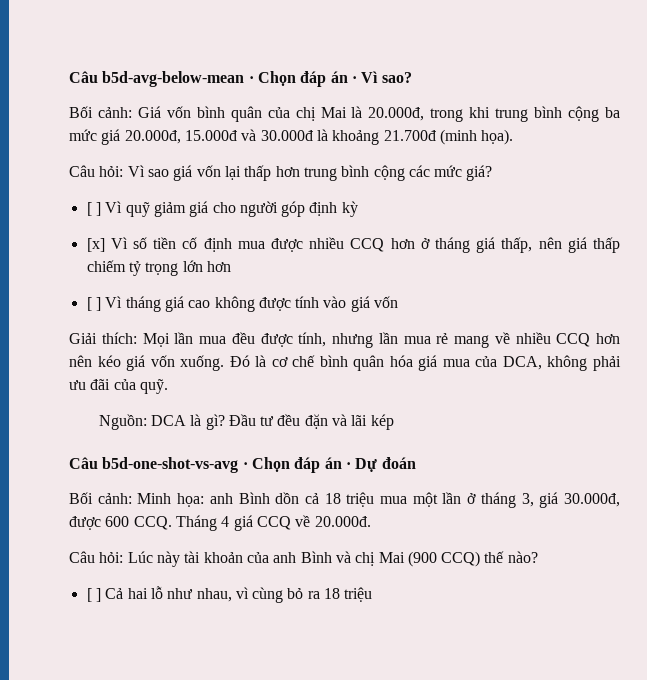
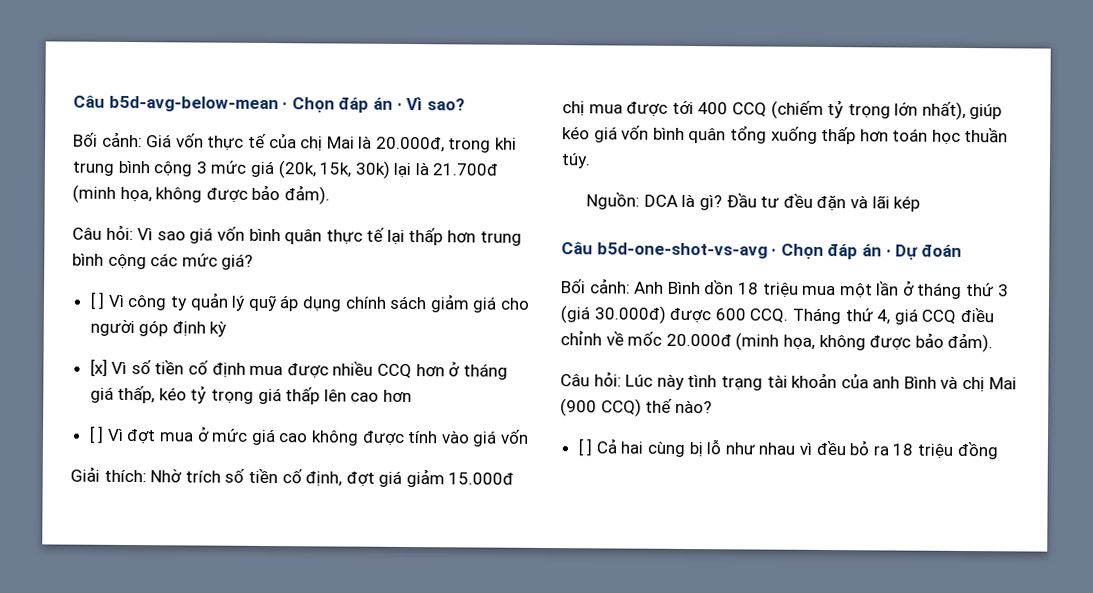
- Bối cảnh: Giá vốn bình quân của chị Mai là 20.000đ, trong khi trung bình cộng ba mức giá 20.000đ, 15.000đ và 30.000đ là khoảng 21.700đ (minh họa).
+ Bối cảnh: Giá vốn thực tế của chị Mai là 20.000đ, trong khi trung bình cộng 3 mức giá (20k, 15k, 30k) lại là 21.700đ (minh họa, không được bảo đảm).
- Câu hỏi: Vì sao giá vốn lại thấp hơn trung bình cộng các mức giá?
+ Câu hỏi: Vì sao giá vốn bình quân thực tế lại thấp hơn trung bình cộng các mức giá?
- [ ] Vì quỹ giảm giá cho người góp định kỳ
+ [ ] Vì công ty quản lý quỹ áp dụng chính sách giảm giá cho người góp định kỳ
- [x] Vì số tiền cố định mua được nhiều CCQ hơn ở tháng giá thấp, nên giá thấp chiếm tỷ trọng lớn hơn
+ [x] Vì số tiền cố định mua được nhiều CCQ hơn ở tháng giá thấp, kéo tỷ trọng giá thấp lên cao hơn
- [ ] Vì tháng giá cao không được tính vào giá vốn
+ [ ] Vì đợt mua ở mức giá cao không được tính vào giá vốn
- Giải thích: Mọi lần mua đều được tính, nhưng lần mua rẻ mang về nhiều CCQ hơn nên kéo giá vốn xuống. Đó là cơ chế bình quân hóa giá mua của DCA, không phải ưu đãi của quỹ.
+ Giải thích: Nhờ trích số tiền cố định, đợt giá giảm 15.000đ chị mua được tới 400 CCQ (chiếm tỷ trọng lớn nhất), giúp kéo giá vốn bình quân tổng xuống thấp hơn toán học thuần túy.
- Bối cảnh: Minh họa: anh Bình dồn cả 18 triệu mua một lần ở tháng 3, giá 30.000đ, được 600 CCQ. Tháng 4 giá CCQ về 20.000đ.
+ Bối cảnh: Anh Bình dồn 18 triệu mua một lần ở tháng thứ 3 (giá 30.000đ) được 600 CCQ. Tháng thứ 4, giá CCQ điều chỉnh về mốc 20.000đ (minh họa, không được bảo đảm).
- Câu hỏi: Lúc này tài khoản của anh Bình và chị Mai (900 CCQ) thế nào?
+ Câu hỏi: Lúc này tình trạng tài khoản của anh Bình và chị Mai (900 CCQ) thế nào?
- [ ] Cả hai lỗ như nhau, vì cùng bỏ ra 18 triệu
+ [ ] Cả hai cùng bị lỗ như nhau vì đều bỏ ra 18 triệu đồng

